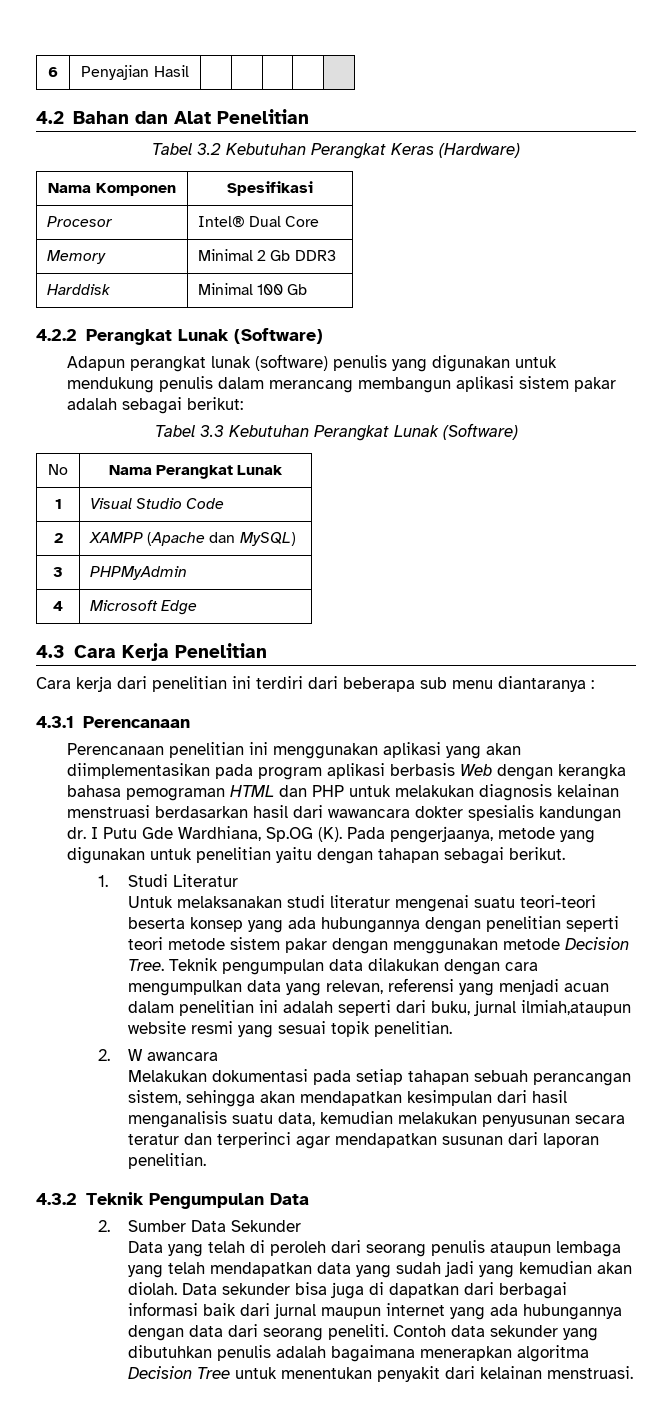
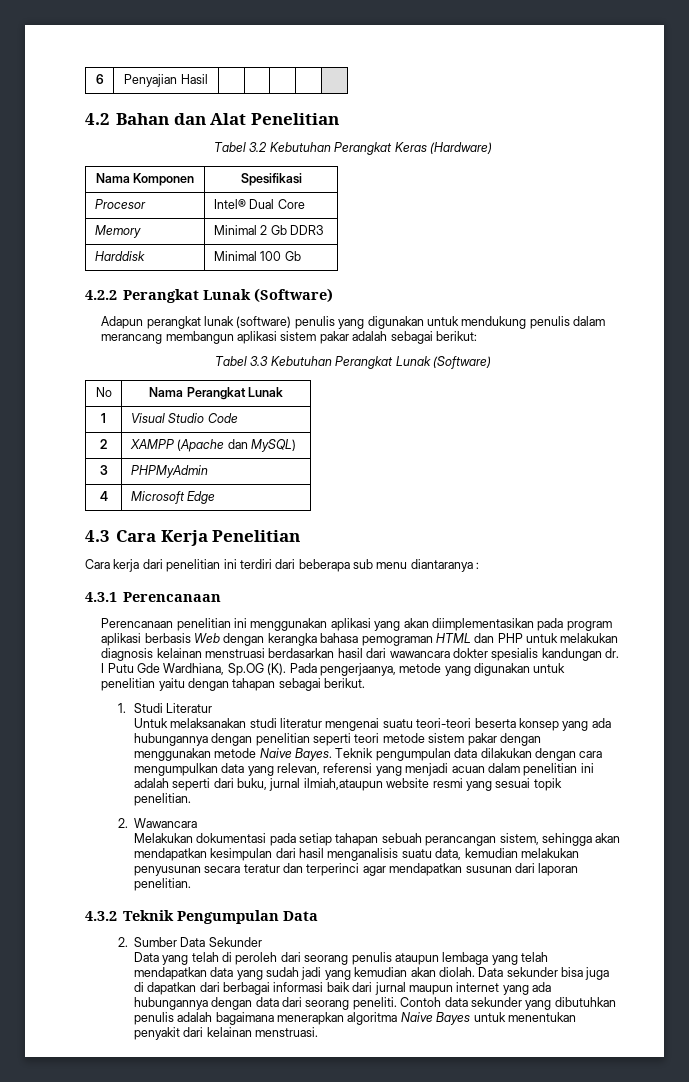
- Untuk melaksanakan studi literatur mengenai suatu teori-teori beserta konsep yang ada hubungannya dengan penelitian seperti teori metode sistem pakar dengan menggunakan metode Decision Tree.
+ Untuk melaksanakan studi literatur mengenai suatu teori-teori beserta konsep yang ada hubungannya dengan penelitian seperti teori metode sistem pakar dengan menggunakan metode Naive Bayes.
- 2. W awancara
+ 2. Wawancara
- Contoh data sekunder yang dibutuhkan penulis adalah bagaimana menerapkan algoritma Decision Tree untuk menentukan penyakit dari kelainan menstruasi.
+ Contoh data sekunder yang dibutuhkan penulis adalah bagaimana menerapkan algoritma Naive Bayes untuk menentukan penyakit dari kelainan menstruasi.

